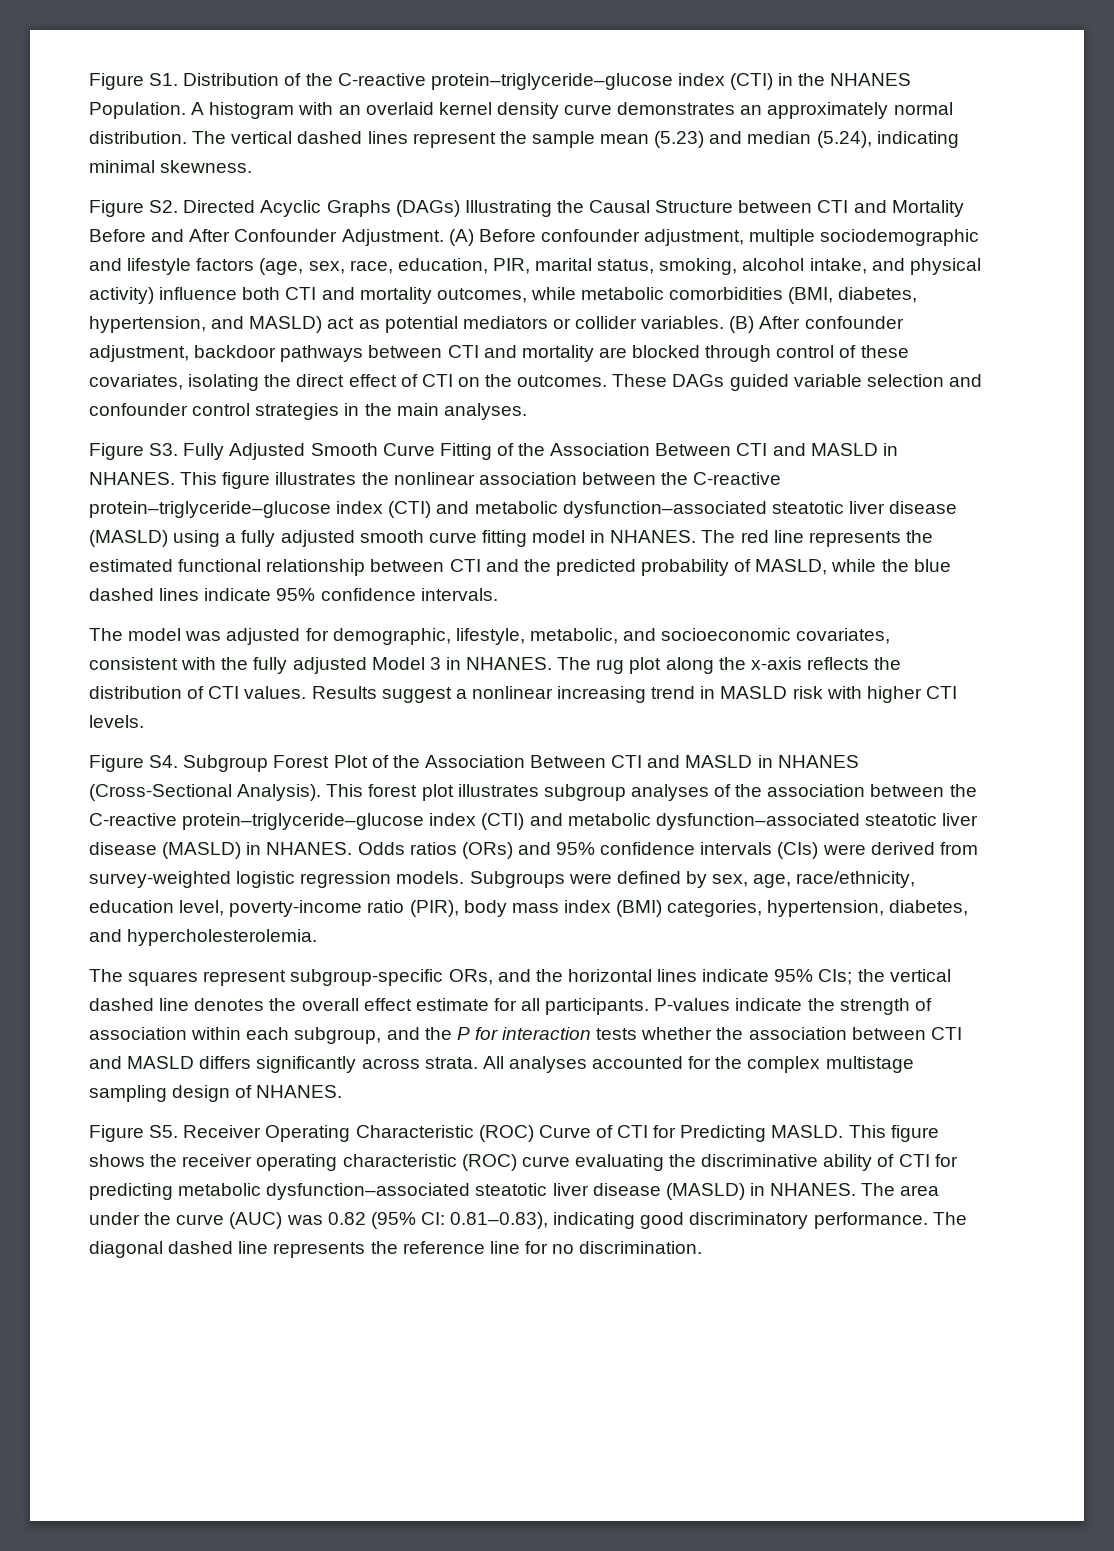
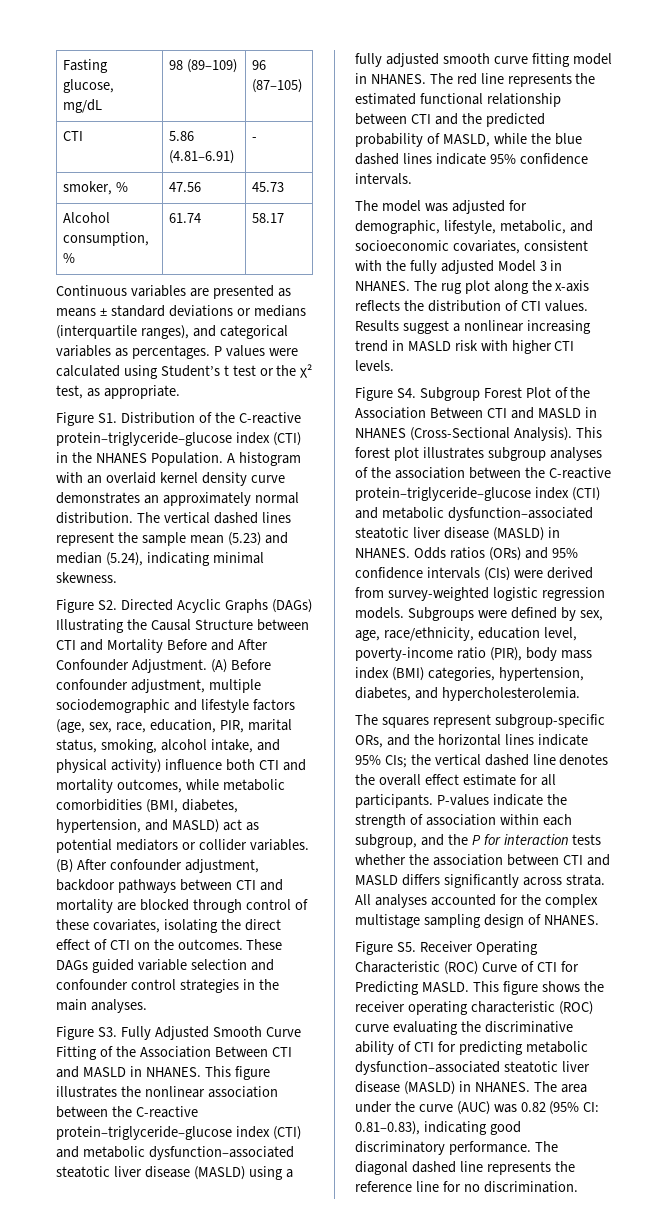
+ Fasting glucose, mg/dL | 98 (89–109) | 96 (87–105)
+ CTI | 5.86 (4.81–6.91) | -
+ smoker, % | 47.56 | 45.73
+ Alcohol consumption, % | 61.74 | 58.17
+ Continuous variables are presented as means ± standard deviations or medians (interquartile ranges), and categorical variables as percentages. P values were calculated using Student’s t test or the χ² test, as appropriate.

